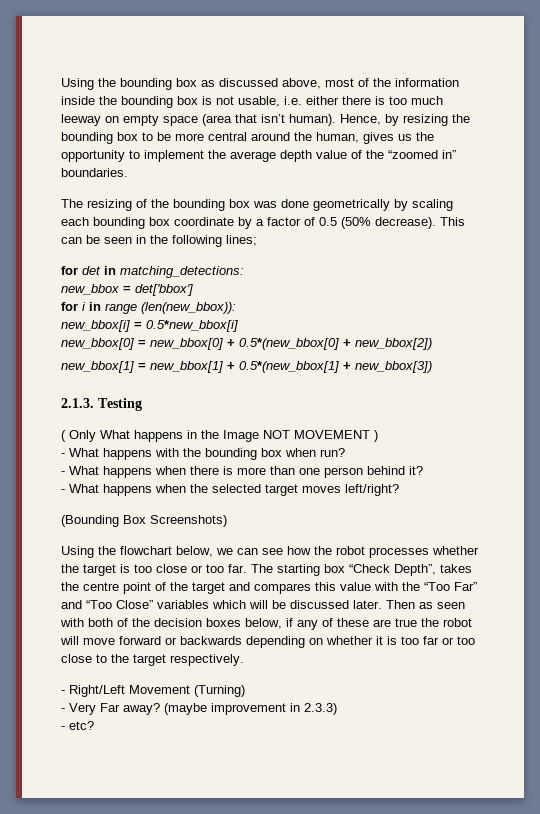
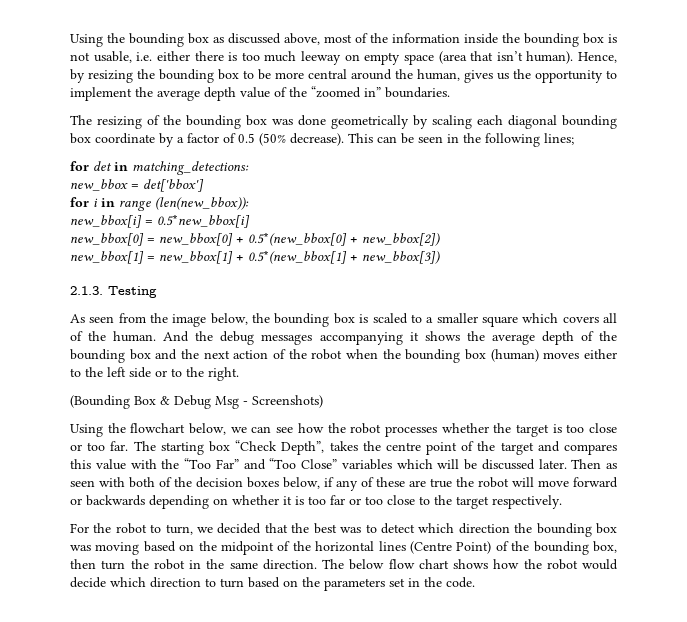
- The resizing of the bounding box was done geometrically by scaling each bounding box coordinate by a factor of 0.5 (50% decrease).
+ The resizing of the bounding box was done geometrically by scaling each diagonal bounding box coordinate by a factor of 0.5 (50% decrease).
- ( Only What happens in the Image NOT MOVEMENT )
- - What happens with the bounding box when run?
- - What happens when there is more than one person behind it?
- - What happens when the selected target moves left/right?
- (Bounding Box Screenshots)
+ As seen from the image below, the bounding box is scaled to a smaller square which covers all of the human. And the debug messages accompanying it shows the average depth of the bounding box and the next action of the robot when the bounding box (human) moves either to the left side or to the right.
+ (Bounding Box & Debug Msg - Screenshots)
- - Right/Left Movement (Turning)
- - Very Far away? (maybe improvement in 2.3.3)
- - etc?
+ For the robot to turn, we decided that the best was to detect which direction the bounding box was moving based on the midpoint of the horizontal lines (Centre Point) of the bounding box, then turn the robot in the same direction. The below flow chart shows how the robot would decide which direction to turn based on the parameters set in the code.

